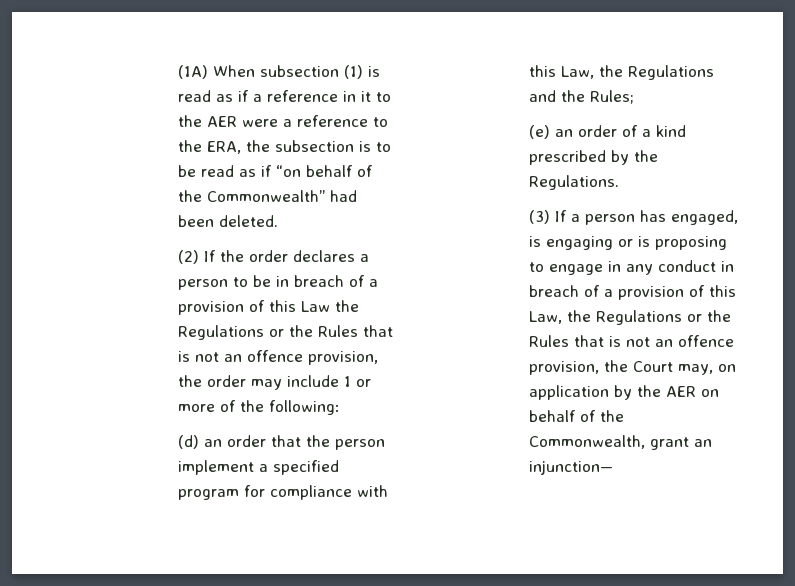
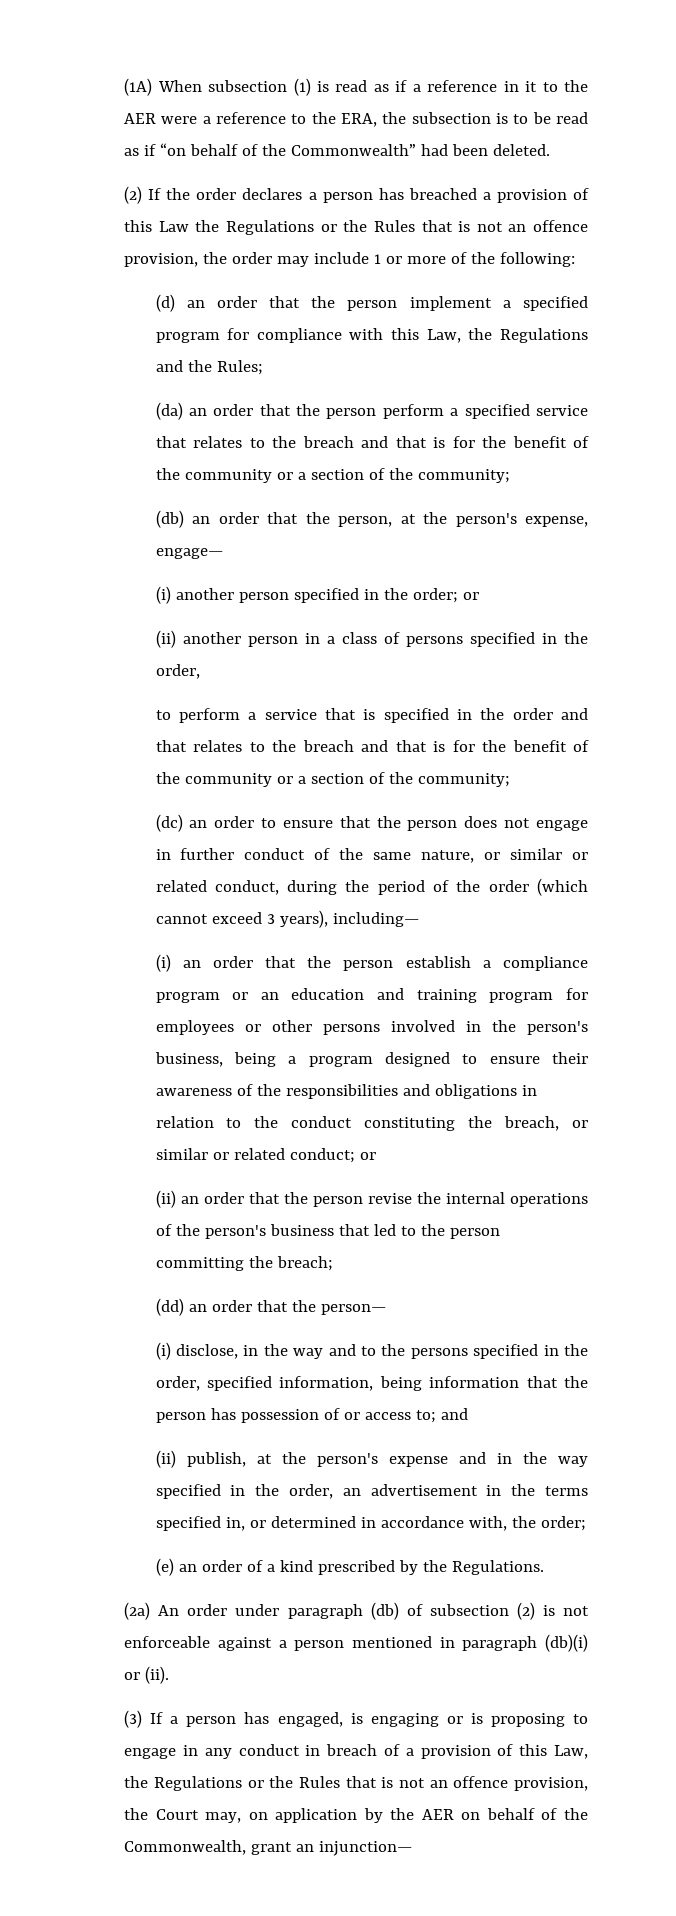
- (2) If the order declares a person to be in breach of a provision of this Law the Regulations or the Rules that is not an offence provision, the order may include 1 or more of the following:
+ (2) If the order declares a person has breached a provision of this Law the Regulations or the Rules that is not an offence provision, the order may include 1 or more of the following:
+ (da) an order that the person perform a specified service that relates to the breach and that is for the benefit of the community or a section of the community;
+ (db) an order that the person, at the person's expense, engage—
+ (i) another person specified in the order; or
+ (ii) another person in a class of persons specified in the order,
+ to perform a service that is specified in the order and that relates to the breach and that is for the benefit of the community or a section of the community;
+ (dc) an order to ensure that the person does not engage in further conduct of the same nature, or similar or related conduct, during the period of the order (which cannot exceed 3 years), including—
+ (i) an order that the person establish a compliance program or an education and training program for employees or other persons involved in the person's business, being a program designed to ensure their awareness of the responsibilities and obligations in relation to the conduct constituting the breach, or similar or related conduct; or
+ (ii) an order that the person revise the internal operations of the person's business that led to the person committing the breach;
+ (dd) an order that the person—
+ (i) disclose, in the way and to the persons specified in the order, specified information, being information that the person has possession of or access to; and
+ (ii) publish, at the person's expense and in the way specified in the order, an advertisement in the terms specified in, or determined in accordance with, the order;
+ (2a) An order under paragraph (db) of subsection (2) is not enforceable against a person mentioned in paragraph (db)(i) or (ii).

